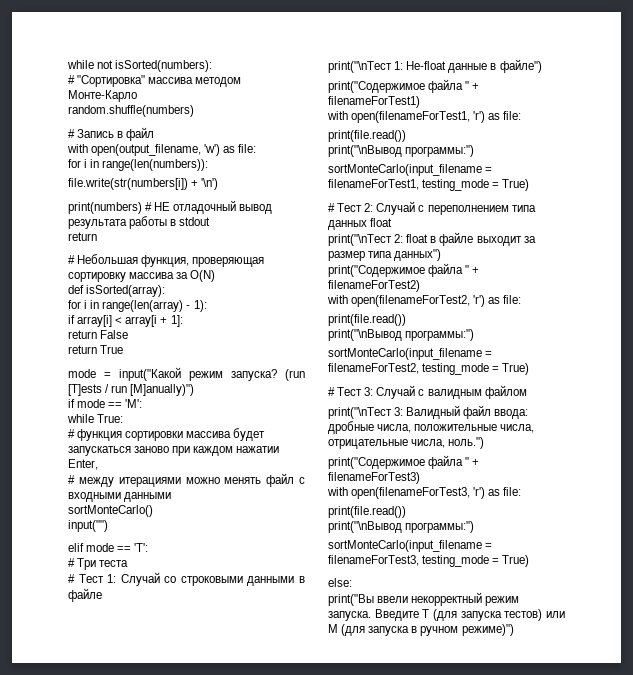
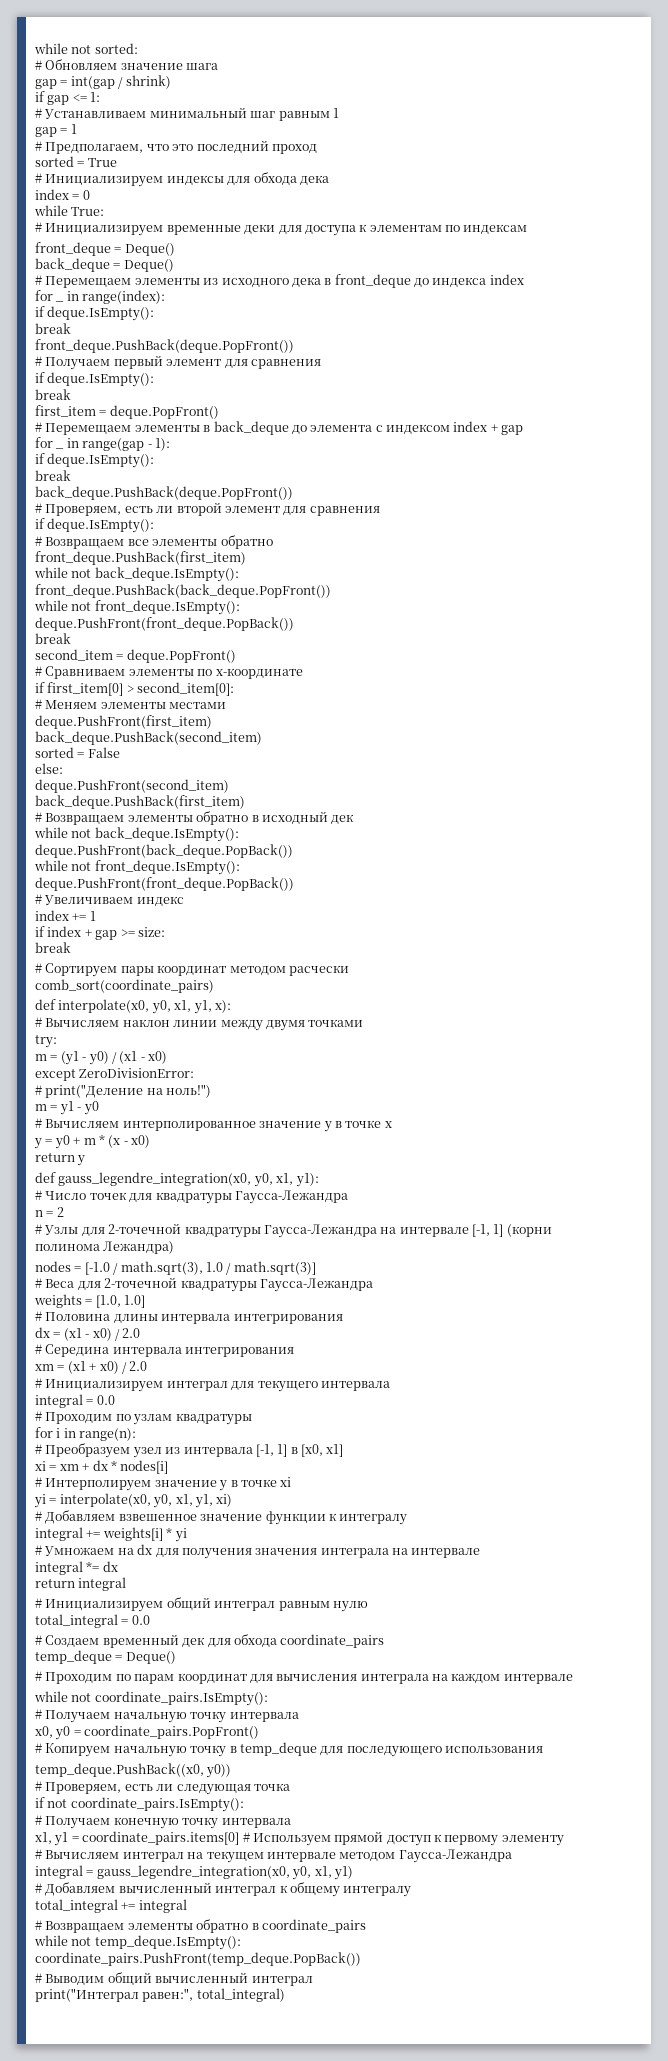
- while not isSorted(numbers):
- # "Сортировка" массива методом Монте-Карло
- random.shuffle(numbers)
- # Запись в файл
- with open(output_filename, 'w') as file:
- for i in range(len(numbers)):
- file.write(str(numbers[i]) + '\n')
- print(numbers) # НЕ отладочный вывод результата работы в stdout
- return
- # Небольшая функция, проверяющая сортировку массива за O(N)
- def isSorted(array):
- for i in range(len(array) - 1):
- if array[i] < array[i + 1]:
- return False
- return True
- mode = input("Какой режим запуска? (run [T]ests / run [M]anually)")
- if mode == 'M':
+ while not sorted:
+ # Обновляем значение шага
+ gap = int(gap / shrink)
+ if gap <= 1:
+ # Устанавливаем минимальный шаг равным 1
+ gap = 1
+ # Предполагаем, что это последний проход
+ sorted = True
+ # Инициализируем индексы для обхода дека
+ index = 0
  while True:
- # функция сортировки массива будет запускаться заново при каждом нажатии Enter,
- # между итерациями можно менять файл с входными данными
- sortMonteCarlo()
- input("")
- elif mode == 'T':
- # Три теста
- # Тест 1: Случай со строковыми данными в файле
- print("\nТест 1: Не-float данныe в файле")
- print("Содержимое файла " + filenameForTest1)
- with open(filenameForTest1, 'r') as file:
- print(file.read())
- print("\nВывод программы:")
- sortMonteCarlo(input_filename = filenameForTest1, testing_mode = True)
- # Тест 2: Случай с переполнением типа данных float
- print("\nТест 2: float в файле выходит за размер типа данных")
- print("Содержимое файла " + filenameForTest2)
- with open(filenameForTest2, 'r') as file:
- print(file.read())
- print("\nВывод программы:")
- sortMonteCarlo(input_filename = filenameForTest2, testing_mode = True)
- # Тест 3: Случай с валидным файлом
- print("\nТест 3: Валидный файл ввода: дробные числа, положительные числа, отрицательные числа, ноль.")
- print("Содержимое файла " + filenameForTest3)
- with open(filenameForTest3, 'r') as file:
- print(file.read())
- print("\nВывод программы:")
- sortMonteCarlo(input_filename = filenameForTest3, testing_mode = True)
+ # Инициализируем временные деки для доступа к элементам по индексам
+ front_deque = Deque()
+ back_deque = Deque()
+ # Перемещаем элементы из исходного дека в front_deque до индекса index
+ for _ in range(index):
+ if deque.IsEmpty():
+ break
+ front_deque.PushBack(deque.PopFront())
+ # Получаем первый элемент для сравнения
+ if deque.IsEmpty():
+ break
+ first_item = deque.PopFront()
+ # Перемещаем элементы в back_deque до элемента с индексом index + gap
+ for _ in range(gap - 1):
+ if deque.IsEmpty():
+ break
+ back_deque.PushBack(deque.PopFront())
+ # Проверяем, есть ли второй элемент для сравнения
+ if deque.IsEmpty():
+ # Возвращаем все элементы обратно
+ front_deque.PushBack(first_item)
+ while not back_deque.IsEmpty():
+ front_deque.PushBack(back_deque.PopFront())
+ while not front_deque.IsEmpty():
+ deque.PushFront(front_deque.PopBack())
+ break
+ second_item = deque.PopFront()
+ # Сравниваем элементы по x-координате
+ if first_item[0] > second_item[0]:
+ # Меняем элементы местами
+ deque.PushFront(first_item)
+ back_deque.PushBack(second_item)
+ sorted = False
  else:
- print("Вы ввели некорректный режим запуска. Введите T (для запуска тестов) или M (для запуска в ручном режиме)")
+ deque.PushFront(second_item)
+ back_deque.PushBack(first_item)
+ # Возвращаем элементы обратно в исходный дек
+ while not back_deque.IsEmpty():
+ deque.PushFront(back_deque.PopBack())
+ while not front_deque.IsEmpty():
+ deque.PushFront(front_deque.PopBack())
+ # Увеличиваем индекс
+ index += 1
+ if index + gap >= size:
+ break
+ # Сортируем пары координат методом расчески
+ comb_sort(coordinate_pairs)
+ def interpolate(x0, y0, x1, y1, x):
+ # Вычисляем наклон линии между двумя точками
+ try:
+ m = (y1 - y0) / (x1 - x0)
+ except ZeroDivisionError:
+ # print("Деление на ноль!")
+ m = y1 - y0
+ # Вычисляем интерполированное значение y в точке x
+ y = y0 + m * (x - x0)
+ return y
+ def gauss_legendre_integration(x0, y0, x1, y1):
+ # Число точек для квадратуры Гаусса-Лежандра
+ n = 2
+ # Узлы для 2-точечной квадратуры Гаусса-Лежандра на интервале [-1, 1] (корни полинома Лежандра)
+ nodes = [-1.0 / math.sqrt(3), 1.0 / math.sqrt(3)]
+ # Веса для 2-точечной квадратуры Гаусса-Лежандра
+ weights = [1.0, 1.0]
+ # Половина длины интервала интегрирования
+ dx = (x1 - x0) / 2.0
+ # Середина интервала интегрирования
+ xm = (x1 + x0) / 2.0
+ # Инициализируем интеграл для текущего интервала
+ integral = 0.0
+ # Проходим по узлам квадратуры
+ for i in range(n):
+ # Преобразуем узел из интервала [-1, 1] в [x0, x1]
+ xi = xm + dx * nodes[i]
+ # Интерполируем значение y в точке xi
+ yi = interpolate(x0, y0, x1, y1, xi)
+ # Добавляем взвешенное значение функции к интегралу
+ integral += weights[i] * yi
+ # Умножаем на dx для получения значения интеграла на интервале
+ integral *= dx
+ return integral
+ # Инициализируем общий интеграл равным нулю
+ total_integral = 0.0
+ # Создаем временный дек для обхода coordinate_pairs
+ temp_deque = Deque()
+ # Проходим по парам координат для вычисления интеграла на каждом интервале
+ while not coordinate_pairs.IsEmpty():
+ # Получаем начальную точку интервала
+ x0, y0 = coordinate_pairs.PopFront()
+ # Копируем начальную точку в temp_deque для последующего использования
+ temp_deque.PushBack((x0, y0))
+ # Проверяем, есть ли следующая точка
+ if not coordinate_pairs.IsEmpty():
+ # Получаем конечную точку интервала
+ x1, y1 = coordinate_pairs.items[0] # Используем прямой доступ к первому элементу
+ # Вычисляем интеграл на текущем интервале методом Гаусса-Лежандра
+ integral = gauss_legendre_integration(x0, y0, x1, y1)
+ # Добавляем вычисленный интеграл к общему интегралу
+ total_integral += integral
+ # Возвращаем элементы обратно в coordinate_pairs
+ while not temp_deque.IsEmpty():
+ coordinate_pairs.PushFront(temp_deque.PopBack())
+ # Выводим общий вычисленный интеграл
+ print("Интеграл равен:", total_integral)

